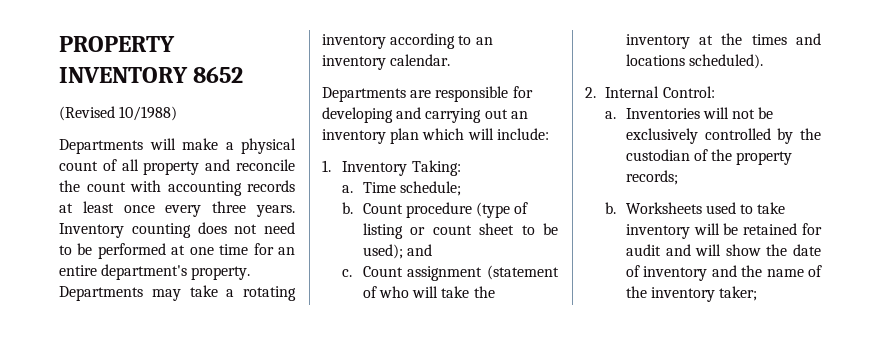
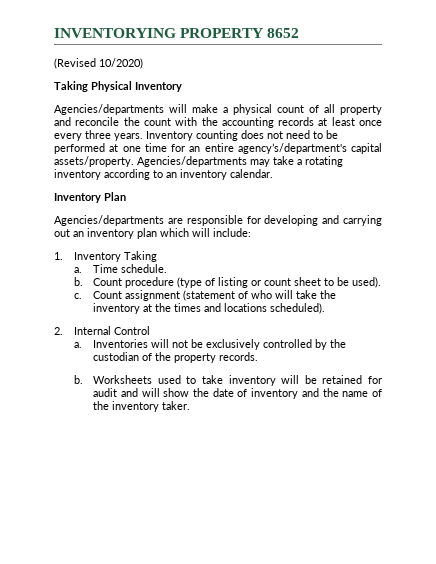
- PROPERTY INVENTORY 8652
+ INVENTORYING PROPERTY 8652
- (Revised 10/1988)
- Departments will make a physical count of all property and reconcile the count with accounting records at least once every three years.
+ (Revised 10/2020)
+ Taking Physical Inventory
+ Agencies/departments will make a physical count of all property and reconcile the count with the accounting records at least once every three years.
- Inventory counting does not need to be performed at one time for an entire department's property. Departments may take a rotating inventory according to an inventory calendar.
+ Inventory counting does not need to be performed at one time for an entire agency’s/department's capital assets/property. Agencies/departments may take a rotating inventory according to an inventory calendar.
- Departments are responsible for developing and carrying out an inventory plan which will include:
+ Inventory Plan
+ Agencies/departments are responsible for developing and carrying out an inventory plan which will include:
- 1. Inventory Taking:
+ 1. Inventory Taking
- Time schedule;
+ Time schedule.
- Count procedure (type of listing or count sheet to be used); and
+ Count procedure (type of listing or count sheet to be used).
- 2. Internal Control:
+ 2. Internal Control
- Inventories will not be exclusively controlled by the custodian of the property records;
+ Inventories will not be exclusively controlled by the custodian of the property records.
- Worksheets used to take inventory will be retained for audit and will show the date of inventory and the name of the inventory taker;
+ Worksheets used to take inventory will be retained for audit and will show the date of inventory and the name of the inventory taker.

